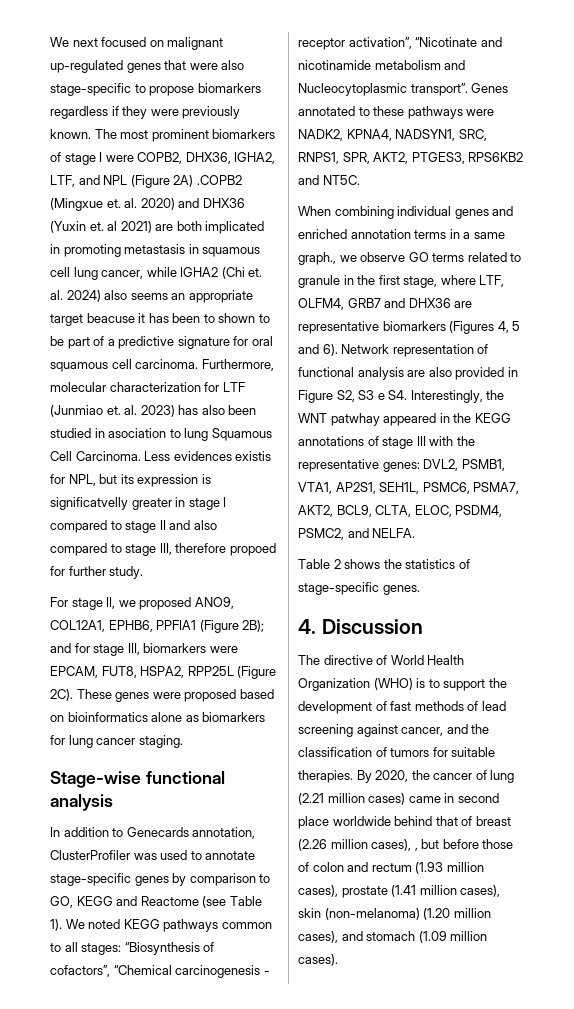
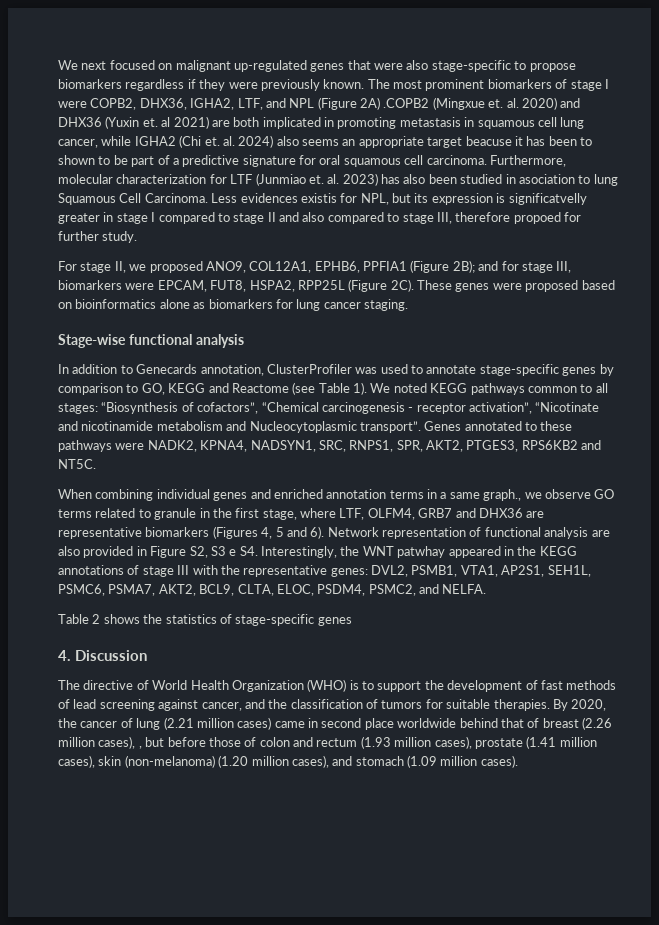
- Table 2 shows the statistics of stage-specific genes.
+ Table 2 shows the statistics of stage-specific genes

